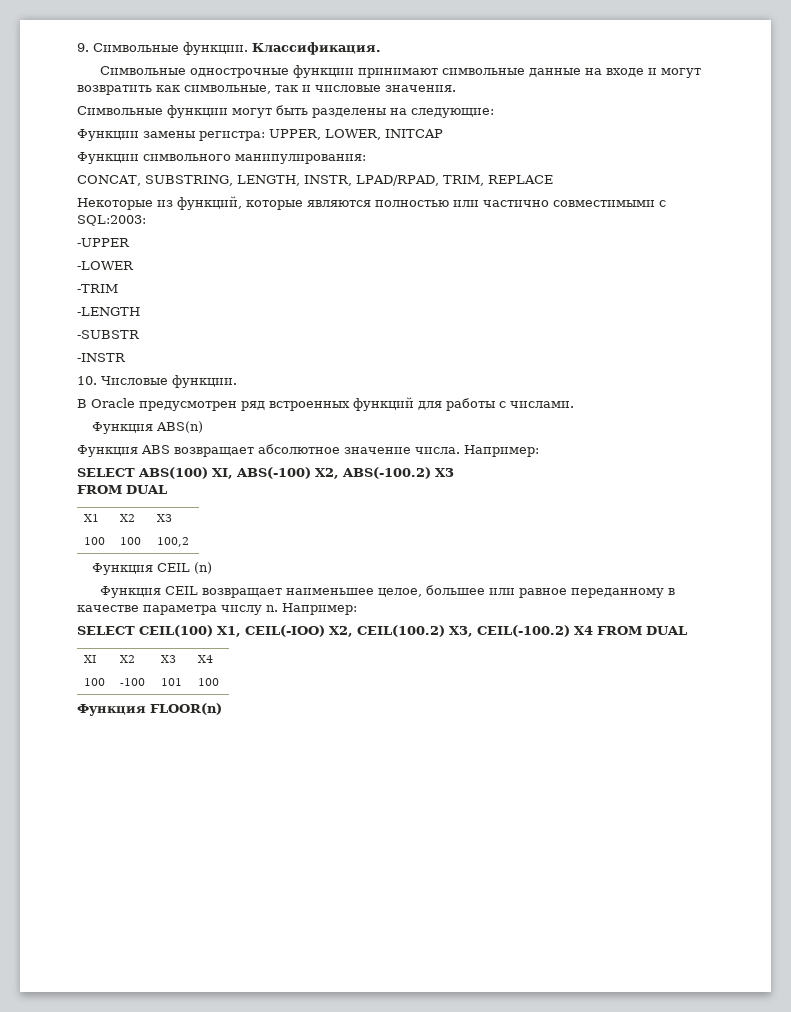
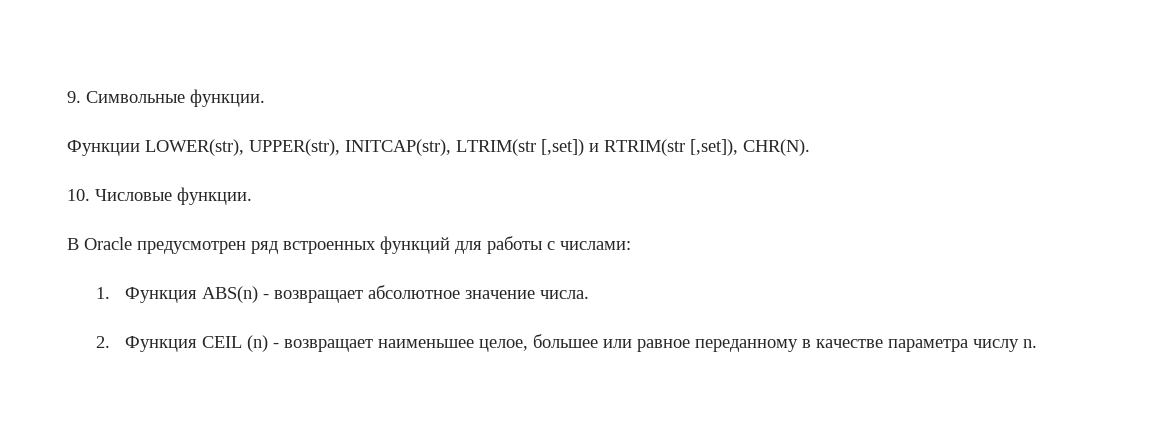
- 9. Символьные функции. Классификация.
- Символьные однострочные функции принимают символьные данные на входе и могут возвратить как символьные, так и числовые значения.
- Символьные функции могут быть разделены на следующие:
- Функции замены регистра: UPPER, LOWER, INITCAP
- Функции символьного манипулирования:
- CONCAT, SUBSTRING, LENGTH, INSTR, LPAD/RPAD, TRIM, REPLACE
- Некоторые из функций, которые являются полностью или частично совместимыми с SQL:2003:
- -UPPER
- -LOWER
- -TRIM
- -LENGTH
- -SUBSTR
- -INSTR
+ 9. Символьные функции.
+ Функции LOWER(str), UPPER(str), INITCAP(str), LTRIM(str [,set]) и RTRIM(str [,set]), CHR(N).
- В Oracle предусмотрен ряд встроенных функций для работы с числами.
- Функция ABS(n)
- Функция ABS возвращает абсолютное значение числа. Например:
- SELECT ABS(100) XI, ABS(-100) Х2, ABS(-100.2) Х3
- FROM DUAL
- X1 | Х2 | ХЗ
- 100 | 100 | 100,2
- Функция CEIL (n)
- Функция CEIL возвращает наименьшее целое, большее или равное переданному в качестве параметра числу n. Например:
- SELECT CEIL(100) X1, CEIL(-IOO) Х2, CEIL(100.2) Х3, CEIL(-100.2) Х4 FROM DUAL
- XI | X2 | X3 | X4
- 100 | -100 | 101 | 100
- Функция FLOOR(n)
+ В Oracle предусмотрен ряд встроенных функций для работы с числами:
+ 1. Функция ABS(n) - возвращает абсолютное значение числа.
+ 2. Функция CEIL (n) - возвращает наименьшее целое, большее или равное переданному в качестве параметра числу n.

